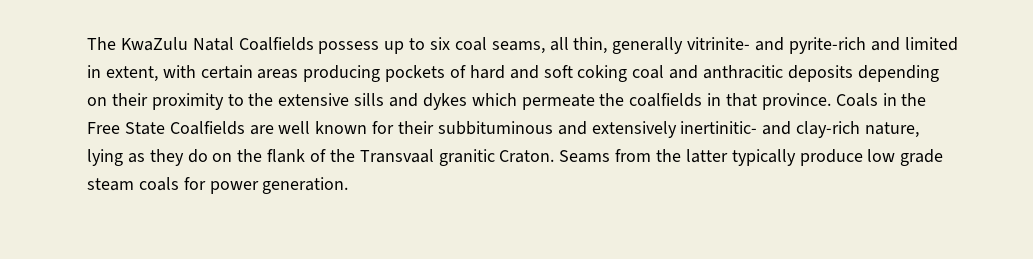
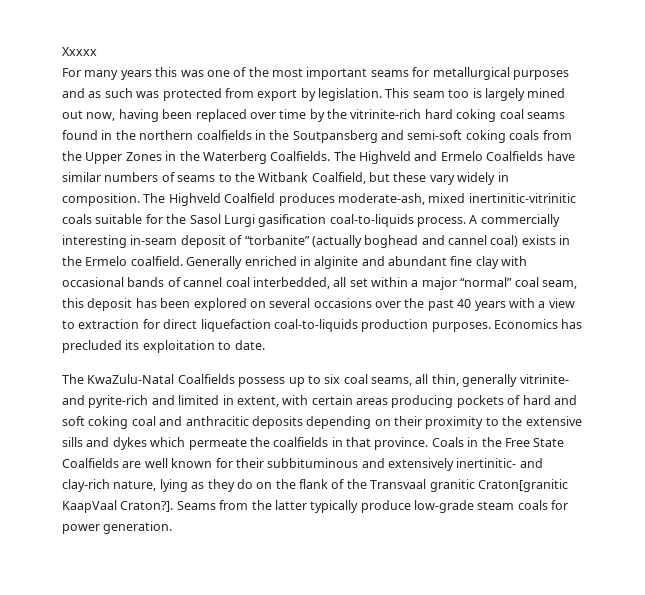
- The KwaZulu Natal Coalfields possess up to six coal seams, all thin, generally vitrinite- and pyrite-rich and limited in extent, with certain areas producing pockets of hard and soft coking coal and anthracitic deposits depending on their proximity to the extensive sills and dykes which permeate the coalfields in that province.
+ Xxxxx
+ For many years this was one of the most important seams for metallurgical purposes and as such was protected from export by legislation. This seam too is largely mined out now, having been replaced over time by the vitrinite-rich hard coking coal seams found in the northern coalfields in the Soutpansberg and semi-soft coking coals from the Upper Zones in the Waterberg Coalfields. The Highveld and Ermelo Coalfields have similar numbers of seams to the Witbank Coalfield, but these vary widely in composition. The Highveld Coalfield produces moderate-ash, mixed inertinitic-vitrinitic coals suitable for the Sasol Lurgi gasification coal-to-liquids process. A commercially interesting in-seam deposit of “torbanite” (actually boghead and cannel coal) exists in the Ermelo coalfield. Generally enriched in alginite and abundant fine clay with occasional bands of cannel coal interbedded, all set within a major “normal” coal seam, this deposit has been explored on several occasions over the past 40 years with a view to extraction for direct liquefaction coal-to-liquids production purposes. Economics has precluded its exploitation to date.
+ The KwaZulu-Natal Coalfields possess up to six coal seams, all thin, generally vitrinite- and pyrite-rich and limited in extent, with certain areas producing pockets of hard and soft coking coal and anthracitic deposits depending on their proximity to the extensive sills and dykes which permeate the coalfields in that province.
- Coals in the Free State Coalfields are well known for their subbituminous and extensively inertinitic- and clay-rich nature, lying as they do on the flank of the Transvaal granitic Craton.
+ Coals in the Free State Coalfields are well known for their subbituminous and extensively inertinitic- and clay-rich nature, lying as they do on the flank of the Transvaal granitic Craton[granitic KaapVaal Craton?].
- Seams from the latter typically produce low grade steam coals for power generation.
+ Seams from the latter typically produce low-grade steam coals for power generation.

